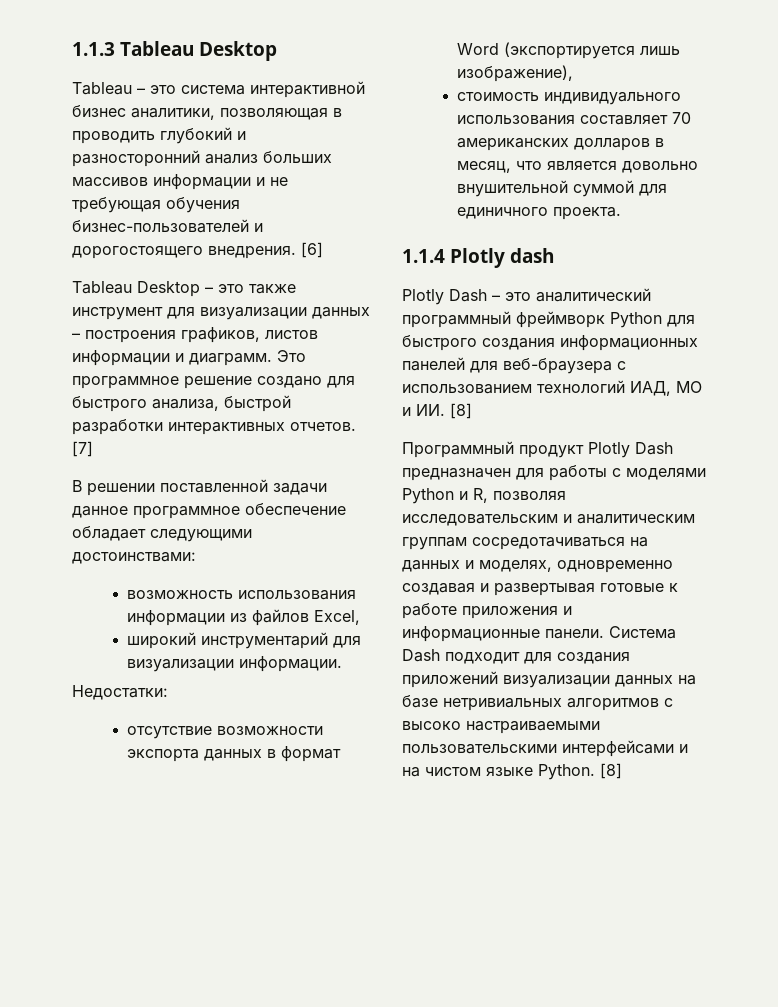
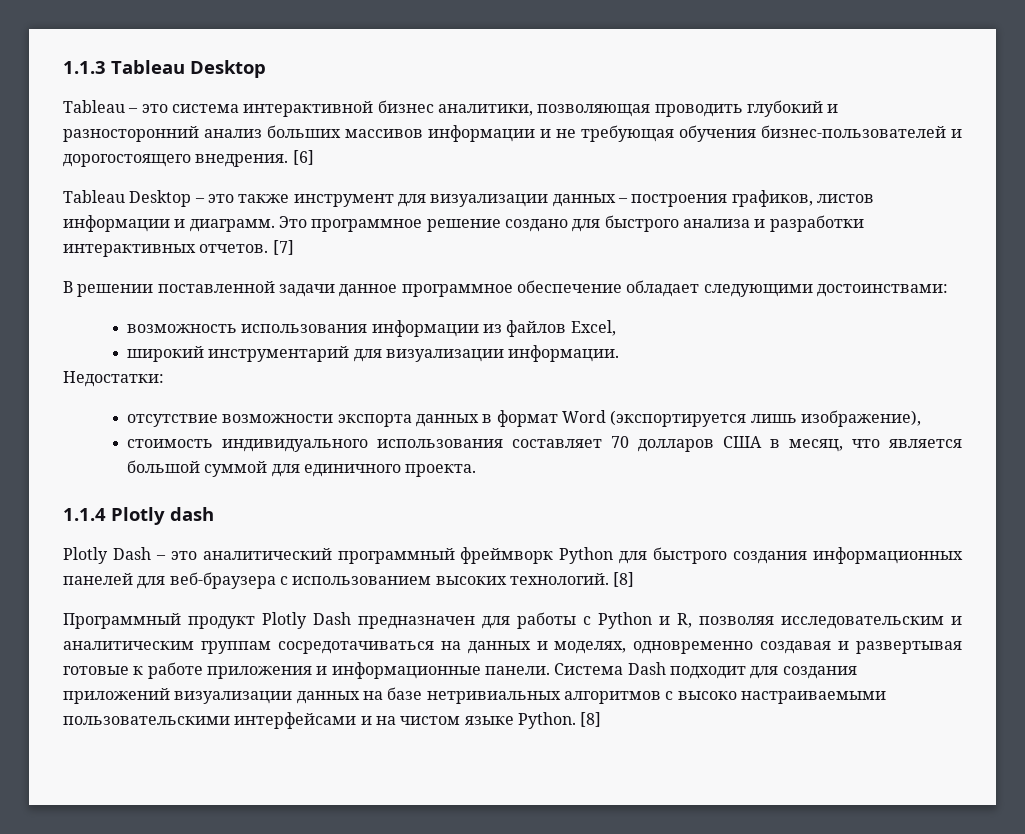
- Tableau – это система интерактивной бизнес аналитики, позволяющая в проводить глубокий и разносторонний анализ больших массивов информации и не требующая обучения бизнес-пользователей и дорогостоящего внедрения.
+ Tableau – это система интерактивной бизнес аналитики, позволяющая проводить глубокий и разносторонний анализ больших массивов информации и не требующая обучения бизнес-пользователей и дорогостоящего внедрения.
- Это программное решение создано для быстрого анализа, быстрой разработки интерактивных отчетов.
+ Это программное решение создано для быстрого анализа и разработки интерактивных отчетов.
- стоимость индивидуального использования составляет 70 американских долларов в месяц, что является довольно внушительной суммой для единичного проекта.
+ стоимость индивидуального использования составляет 70 долларов США в месяц, что является большой суммой для единичного проекта.
- Plotly Dash – это аналитический программный фреймворк Python для быстрого создания информационных панелей для веб-браузера с использованием технологий ИАД, МО и ИИ. [8]
+ Plotly Dash – это аналитический программный фреймворк Python для быстрого создания информационных панелей для веб-браузера с использованием высоких технологий. [8]
- Программный продукт Plotly Dash предназначен для работы с моделями Python и R, позволяя исследовательским и аналитическим группам сосредотачиваться на данных и моделях, одновременно создавая и развертывая готовые к работе приложения и информационные панели.
+ Программный продукт Plotly Dash предназначен для работы с Python и R, позволяя исследовательским и аналитическим группам сосредотачиваться на данных и моделях, одновременно создавая и развертывая готовые к работе приложения и информационные панели.

